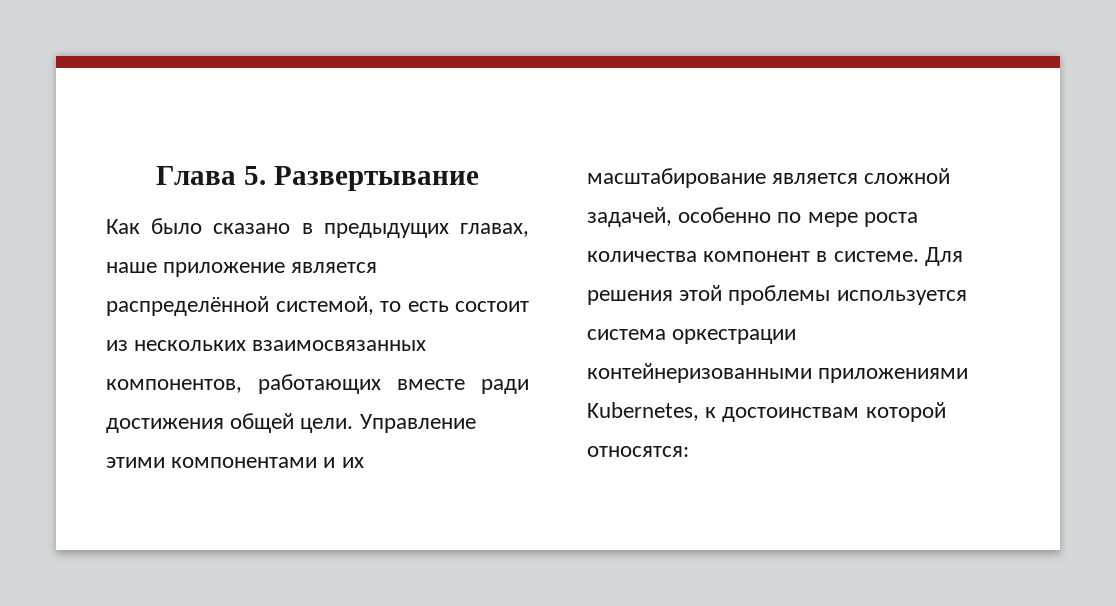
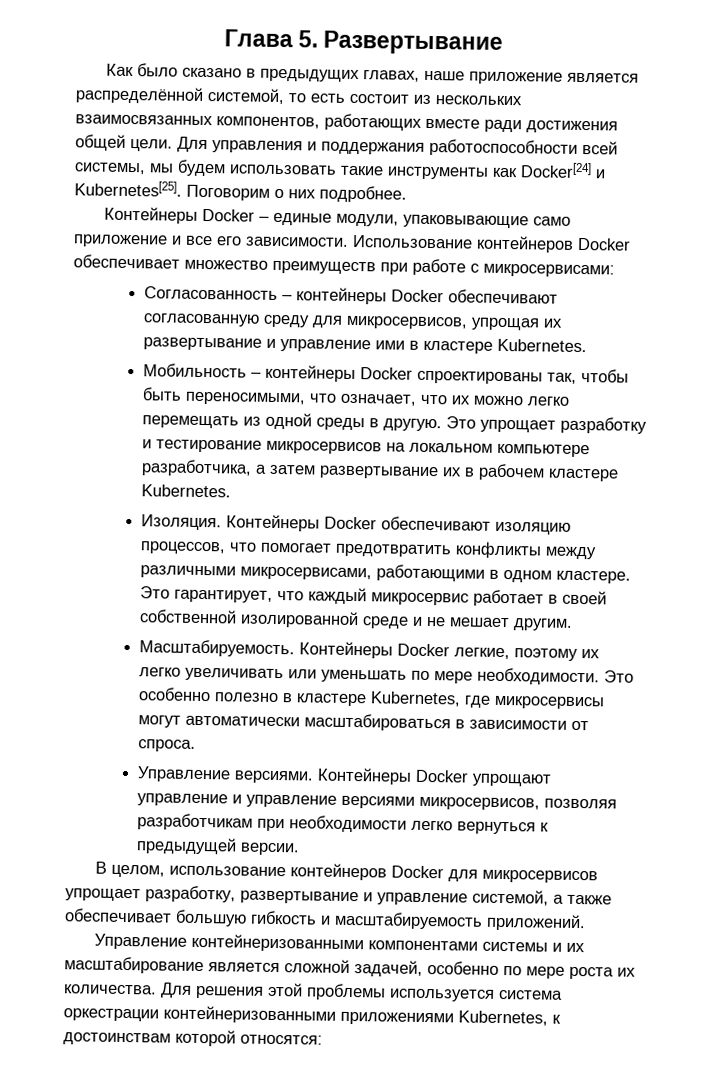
- Управление этими компонентами и их масштабирование является сложной задачей, особенно по мере роста количества компонент в системе.
+ Для управления и поддержания работоспособности всей системы, мы будем использовать такие инструменты как Docker[24] и Kubernetes[25]. Поговорим о них подробнее.
+ Контейнеры Docker – единые модули, упаковывающие само приложение и все его зависимости. Использование контейнеров Docker обеспечивает множество преимуществ при работе с микросервисами:
+ Согласованность – контейнеры Docker обеспечивают согласованную среду для микросервисов, упрощая их развертывание и управление ими в кластере Kubernetes.
+ Мобильность – контейнеры Docker спроектированы так, чтобы быть переносимыми, что означает, что их можно легко перемещать из одной среды в другую. Это упрощает разработку и тестирование микросервисов на локальном компьютере разработчика, а затем развертывание их в рабочем кластере Kubernetes.
+ Изоляция. Контейнеры Docker обеспечивают изоляцию процессов, что помогает предотвратить конфликты между различными микросервисами, работающими в одном кластере. Это гарантирует, что каждый микросервис работает в своей собственной изолированной среде и не мешает другим.
+ Масштабируемость. Контейнеры Docker легкие, поэтому их легко увеличивать или уменьшать по мере необходимости. Это особенно полезно в кластере Kubernetes, где микросервисы могут автоматически масштабироваться в зависимости от спроса.
+ Управление версиями. Контейнеры Docker упрощают управление и управление версиями микросервисов, позволяя разработчикам при необходимости легко вернуться к предыдущей версии.
+ В целом, использование контейнеров Docker для микросервисов упрощает разработку, развертывание и управление системой, а также обеспечивает большую гибкость и масштабируемость приложений.
+ Управление контейнеризованными компонентами системы и их масштабирование является сложной задачей, особенно по мере роста их количества.

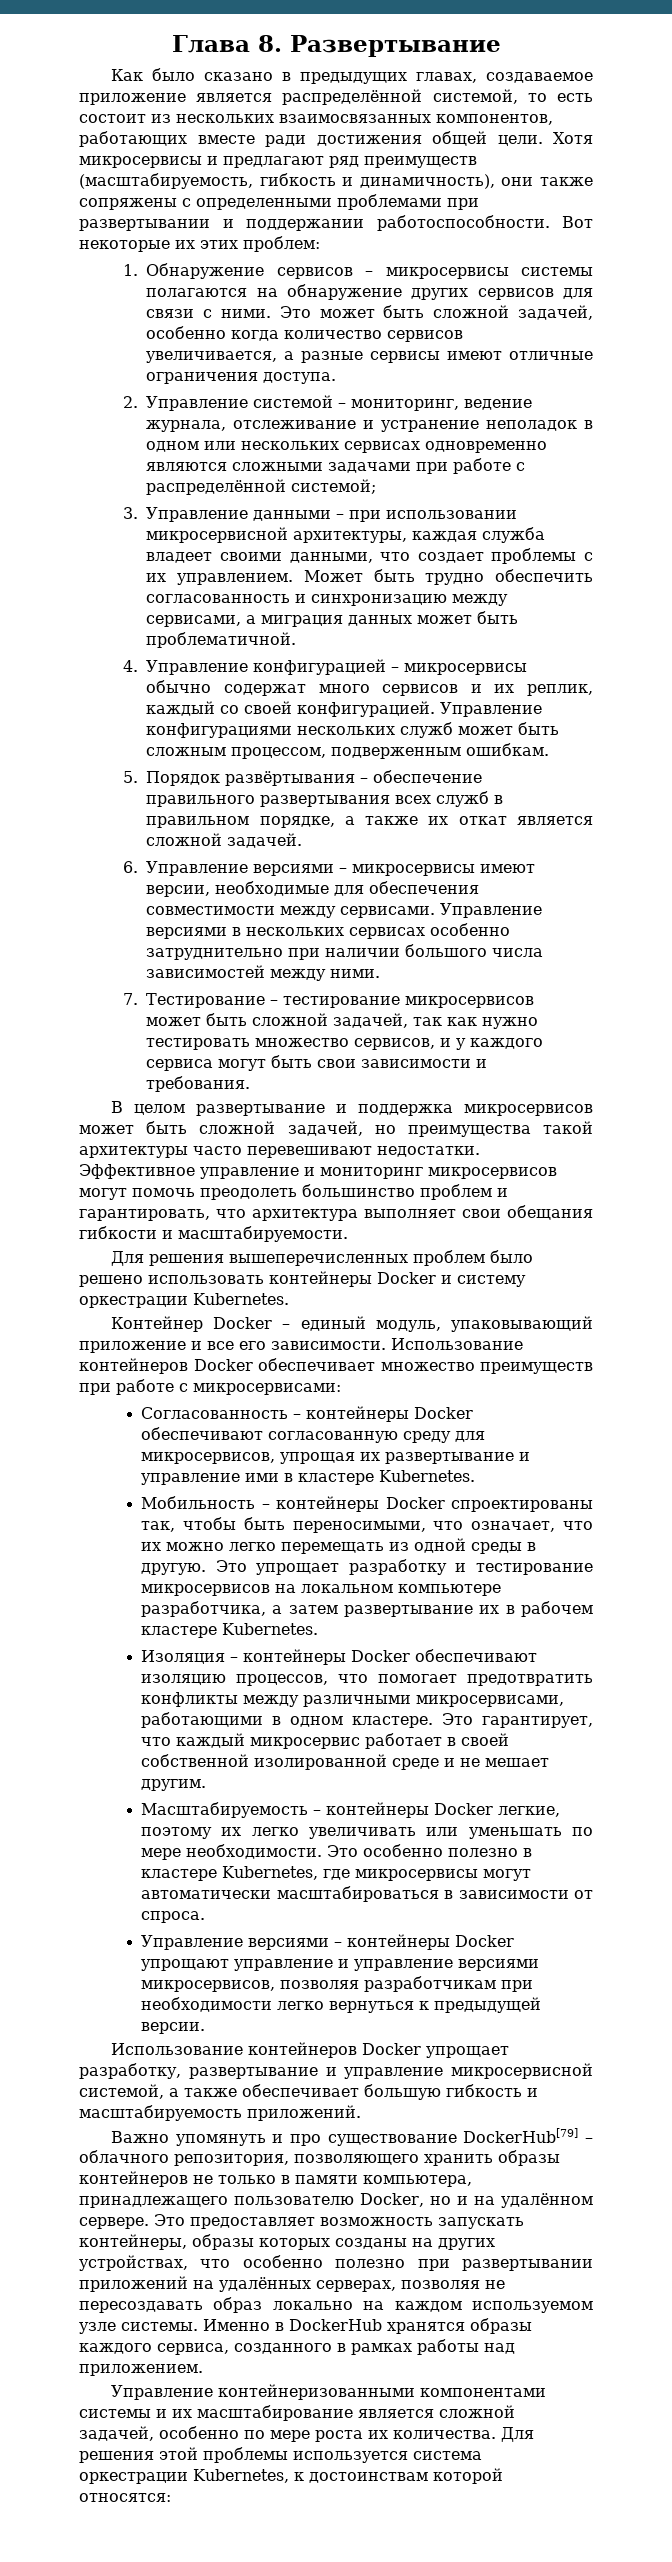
- Глава 5. Развертывание
+ Глава 8. Развертывание
- Как было сказано в предыдущих главах, наше приложение является распределённой системой, то есть состоит из нескольких взаимосвязанных компонентов, работающих вместе ради достижения общей цели.
+ Как было сказано в предыдущих главах, создаваемое приложение является распределённой системой, то есть состоит из нескольких взаимосвязанных компонентов, работающих вместе ради достижения общей цели.
- Для управления и поддержания работоспособности всей системы, мы будем использовать такие инструменты как Docker[24] и Kubernetes[25]. Поговорим о них подробнее.
- Контейнеры Docker – единые модули, упаковывающие само приложение и все его зависимости.
+ Хотя микросервисы и предлагают ряд преимуществ (масштабируемость, гибкость и динамичность), они также сопряжены с определенными проблемами при развертывании и поддержании работоспособности. Вот некоторые их этих проблем:
+ 1. Обнаружение сервисов – микросервисы системы полагаются на обнаружение других сервисов для связи с ними. Это может быть сложной задачей, особенно когда количество сервисов увеличивается, а разные сервисы имеют отличные ограничения доступа.
+ 2. Управление системой – мониторинг, ведение журнала, отслеживание и устранение неполадок в одном или нескольких сервисах одновременно являются сложными задачами при работе с распределённой системой;
+ 3. Управление данными – при использовании микросервисной архитектуры, каждая служба владеет своими данными, что создает проблемы с их управлением. Может быть трудно обеспечить согласованность и синхронизацию между сервисами, а миграция данных может быть проблематичной.
+ 4. Управление конфигурацией – микросервисы обычно содержат много сервисов и их реплик, каждый со своей конфигурацией. Управление конфигурациями нескольких служб может быть сложным процессом, подверженным ошибкам.
+ 5. Порядок развёртывания – обеспечение правильного развертывания всех служб в правильном порядке, а также их откат является сложной задачей.
+ 6. Управление версиями – микросервисы имеют версии, необходимые для обеспечения совместимости между сервисами. Управление версиями в нескольких сервисах особенно затруднительно при наличии большого числа зависимостей между ними.
+ 7. Тестирование – тестирование микросервисов может быть сложной задачей, так как нужно тестировать множество сервисов, и у каждого сервиса могут быть свои зависимости и требования.
+ В целом развертывание и поддержка микросервисов может быть сложной задачей, но преимущества такой архитектуры часто перевешивают недостатки. Эффективное управление и мониторинг микросервисов могут помочь преодолеть большинство проблем и гарантировать, что архитектура выполняет свои обещания гибкости и масштабируемости.
+ Для решения вышеперечисленных проблем было решено использовать контейнеры Docker и систему оркестрации Kubernetes.
+ Контейнер Docker – единый модуль, упаковывающий приложение и все его зависимости.
- Изоляция. Контейнеры Docker обеспечивают изоляцию процессов, что помогает предотвратить конфликты между различными микросервисами, работающими в одном кластере.
+ Изоляция – контейнеры Docker обеспечивают изоляцию процессов, что помогает предотвратить конфликты между различными микросервисами, работающими в одном кластере.
- Масштабируемость. Контейнеры Docker легкие, поэтому их легко увеличивать или уменьшать по мере необходимости.
+ Масштабируемость – контейнеры Docker легкие, поэтому их легко увеличивать или уменьшать по мере необходимости.
- Управление версиями. Контейнеры Docker упрощают управление и управление версиями микросервисов, позволяя разработчикам при необходимости легко вернуться к предыдущей версии.
+ Управление версиями – контейнеры Docker упрощают управление и управление версиями микросервисов, позволяя разработчикам при необходимости легко вернуться к предыдущей версии.
- В целом, использование контейнеров Docker для микросервисов упрощает разработку, развертывание и управление системой, а также обеспечивает большую гибкость и масштабируемость приложений.
+ Использование контейнеров Docker упрощает разработку, развертывание и управление микросервисной системой, а также обеспечивает большую гибкость и масштабируемость приложений.
+ Важно упомянуть и про существование DockerHub[79] – облачного репозитория, позволяющего хранить образы контейнеров не только в памяти компьютера, принадлежащего пользователю Docker, но и на удалённом сервере. Это предоставляет возможность запускать контейнеры, образы которых созданы на других устройствах, что особенно полезно при развертывании приложений на удалённых серверах, позволяя не пересоздавать образ локально на каждом используемом узле системы. Именно в DockerHub хранятся образы каждого сервиса, созданного в рамках работы над приложением.
- Для решения этой проблемы используется система оркестрации контейнеризованными приложениями Kubernetes, к достоинствам которой относятся:
+ Для решения этой проблемы используется система оркестрации Kubernetes, к достоинствам которой относятся:

